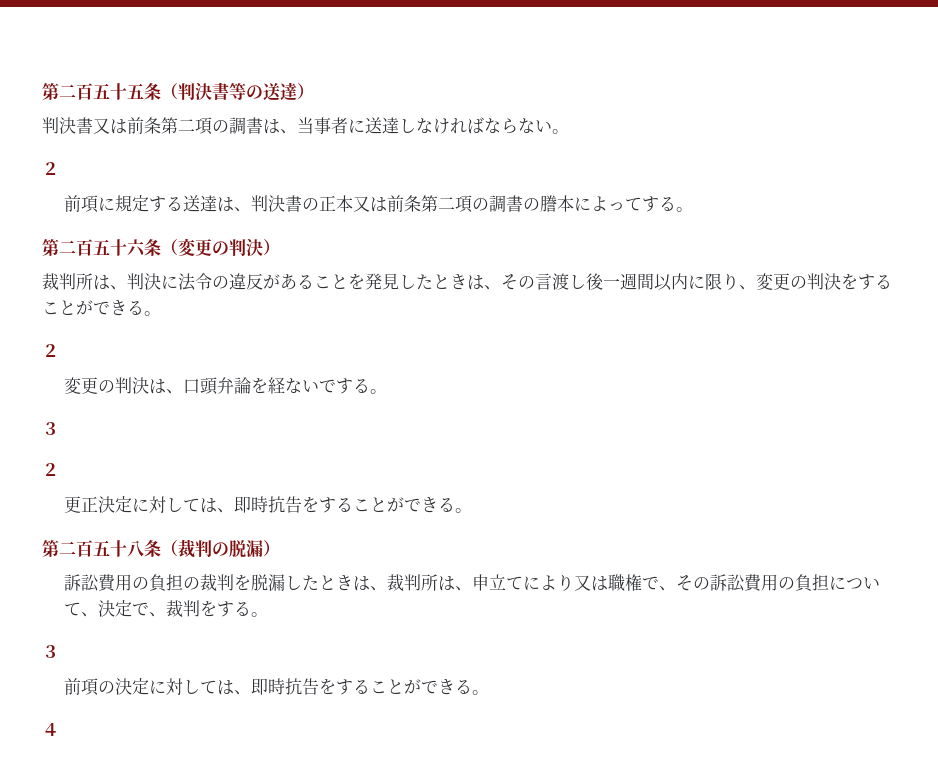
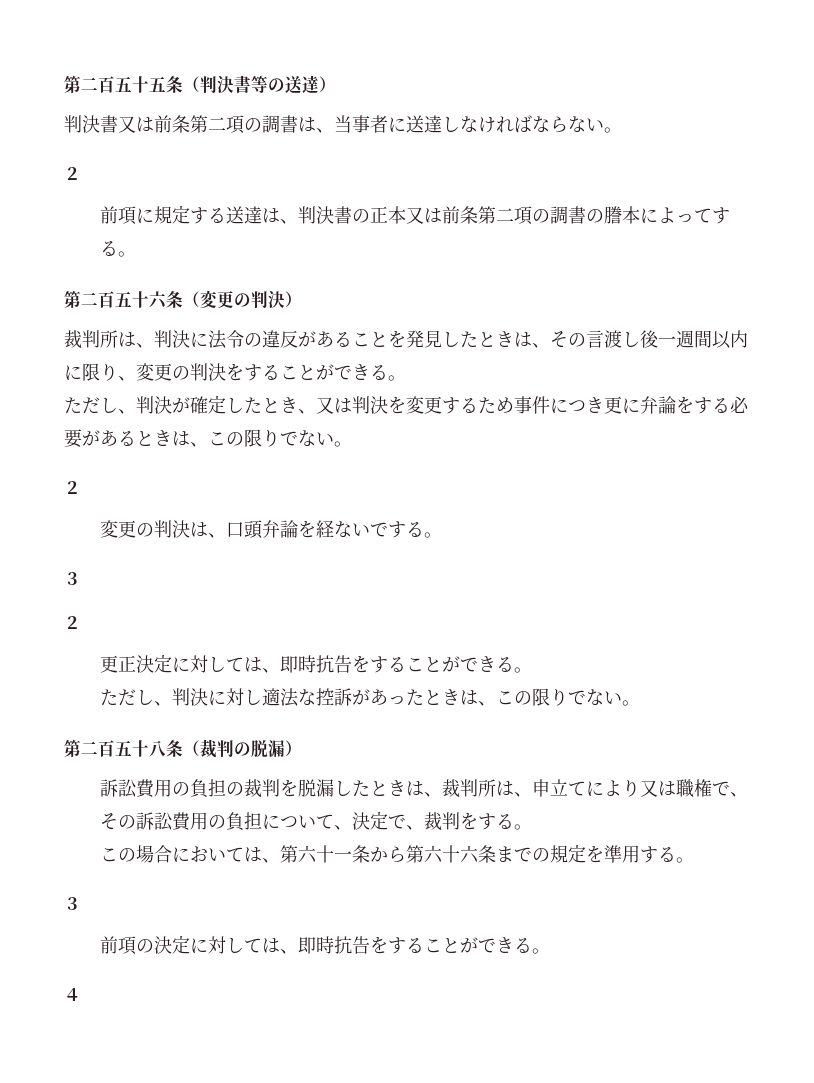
+ ただし、判決が確定したとき、又は判決を変更するため事件につき更に弁論をする必要があるときは、この限りでない。
+ ただし、判決に対し適法な控訴があったときは、この限りでない。
+ この場合においては、第六十一条から第六十六条までの規定を準用する。

